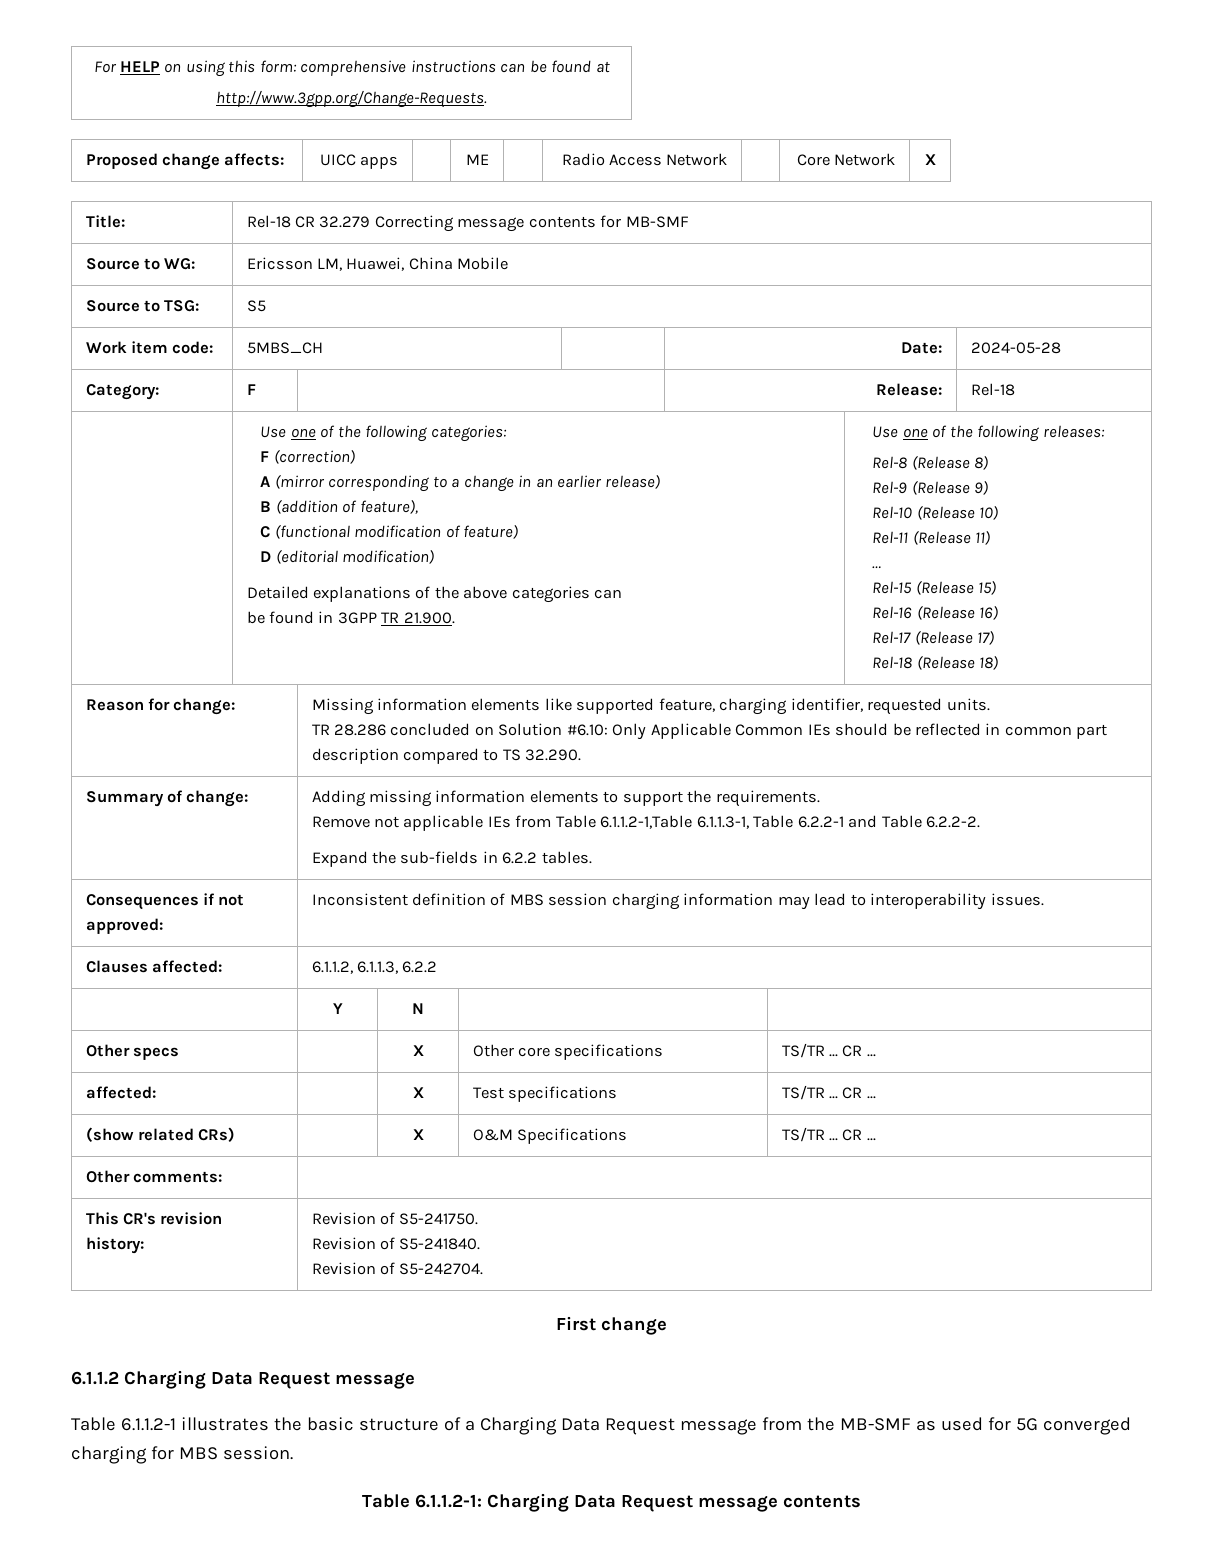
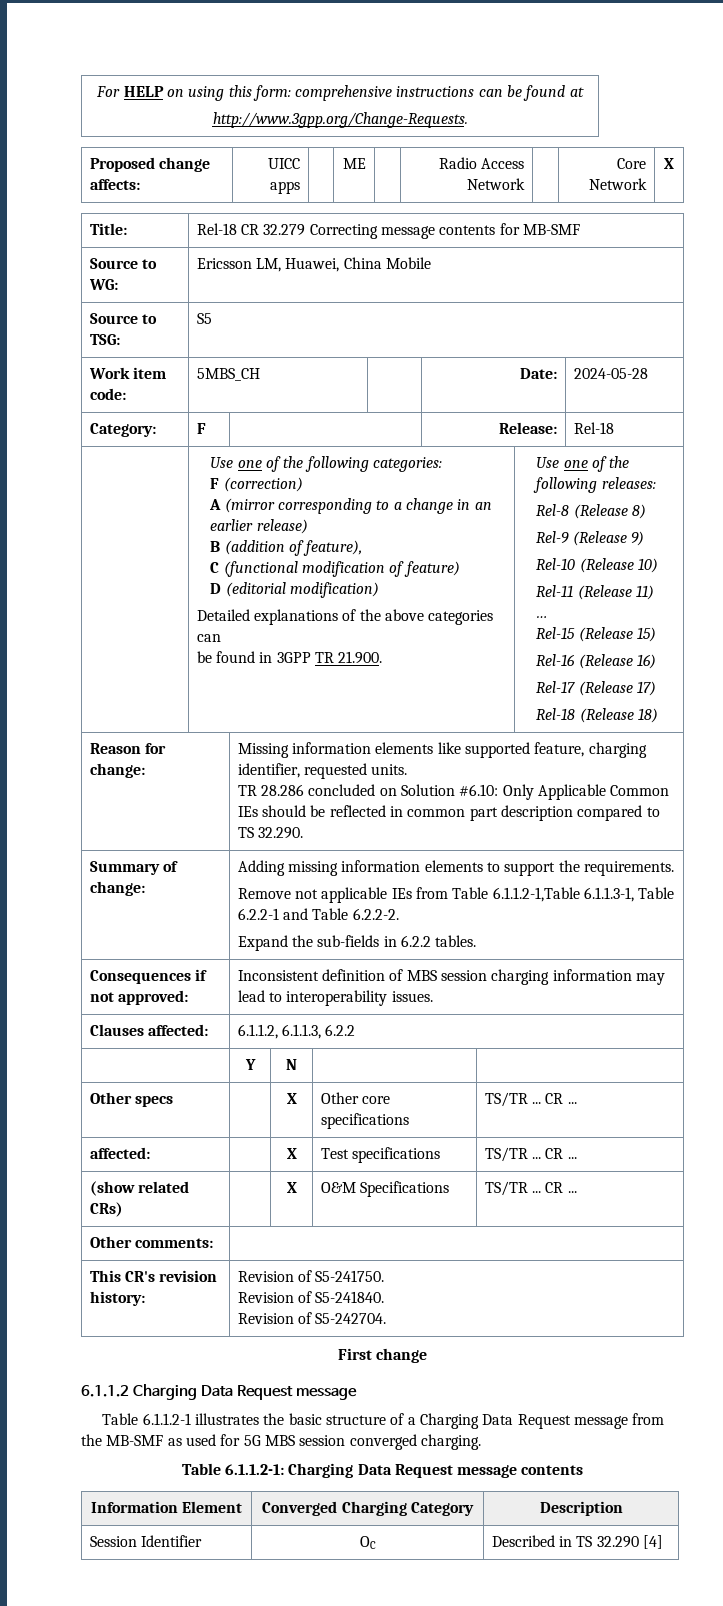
- Table 6.1.1.2-1 illustrates the basic structure of a Charging Data Request message from the MB-SMF as used for 5G converged charging for MBS session.
+ Table 6.1.1.2-1 illustrates the basic structure of a Charging Data Request message from the MB-SMF as used for 5G MBS session converged charging.
+ Information Element | Converged Charging Category | Description
+ Session Identifier | OC | Described in TS 32.290 [4]

